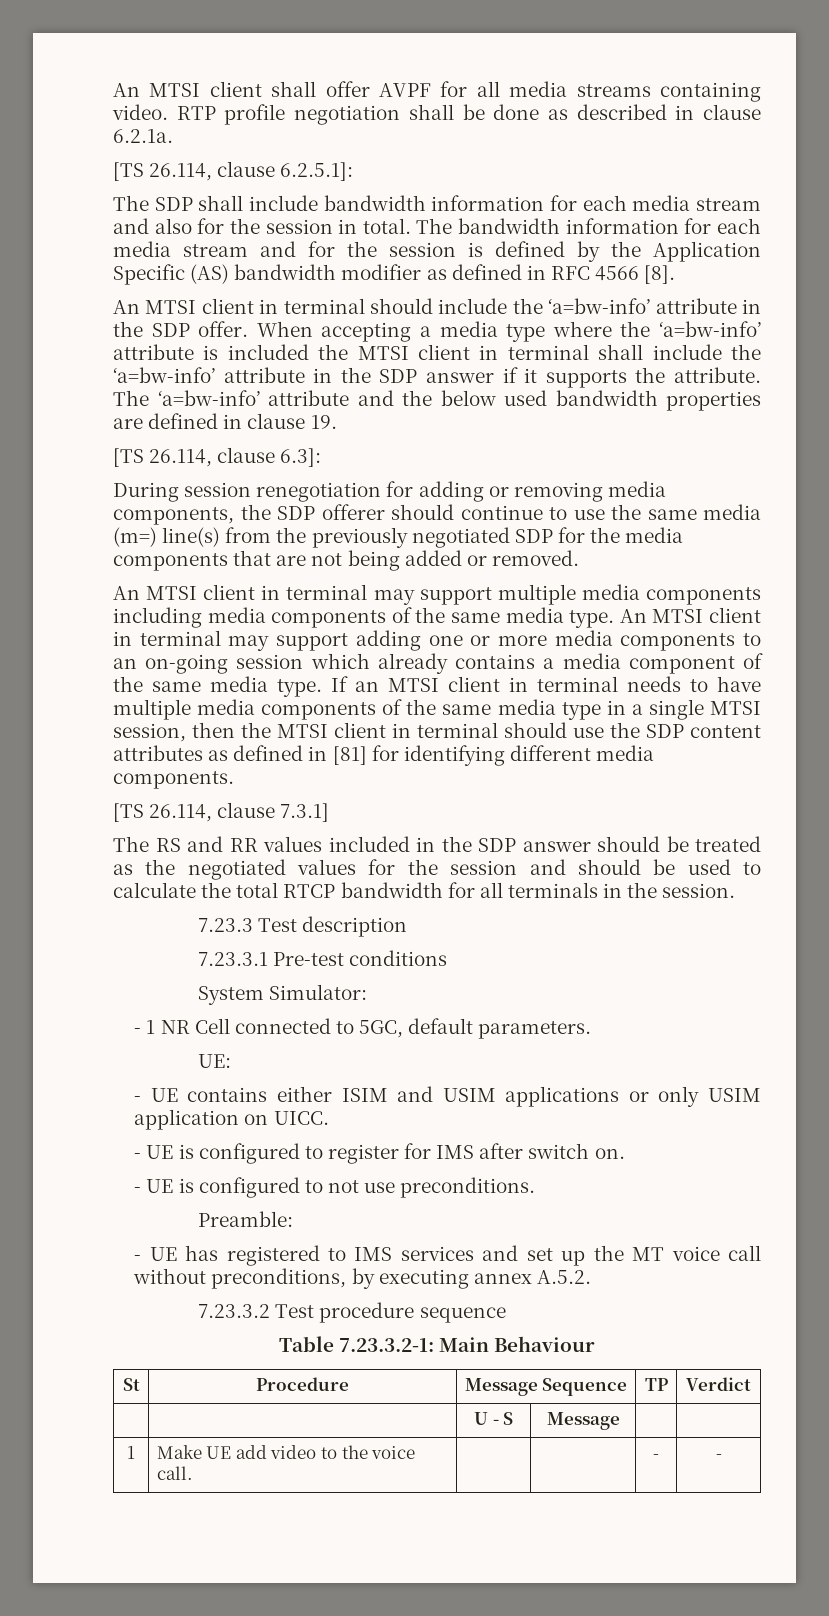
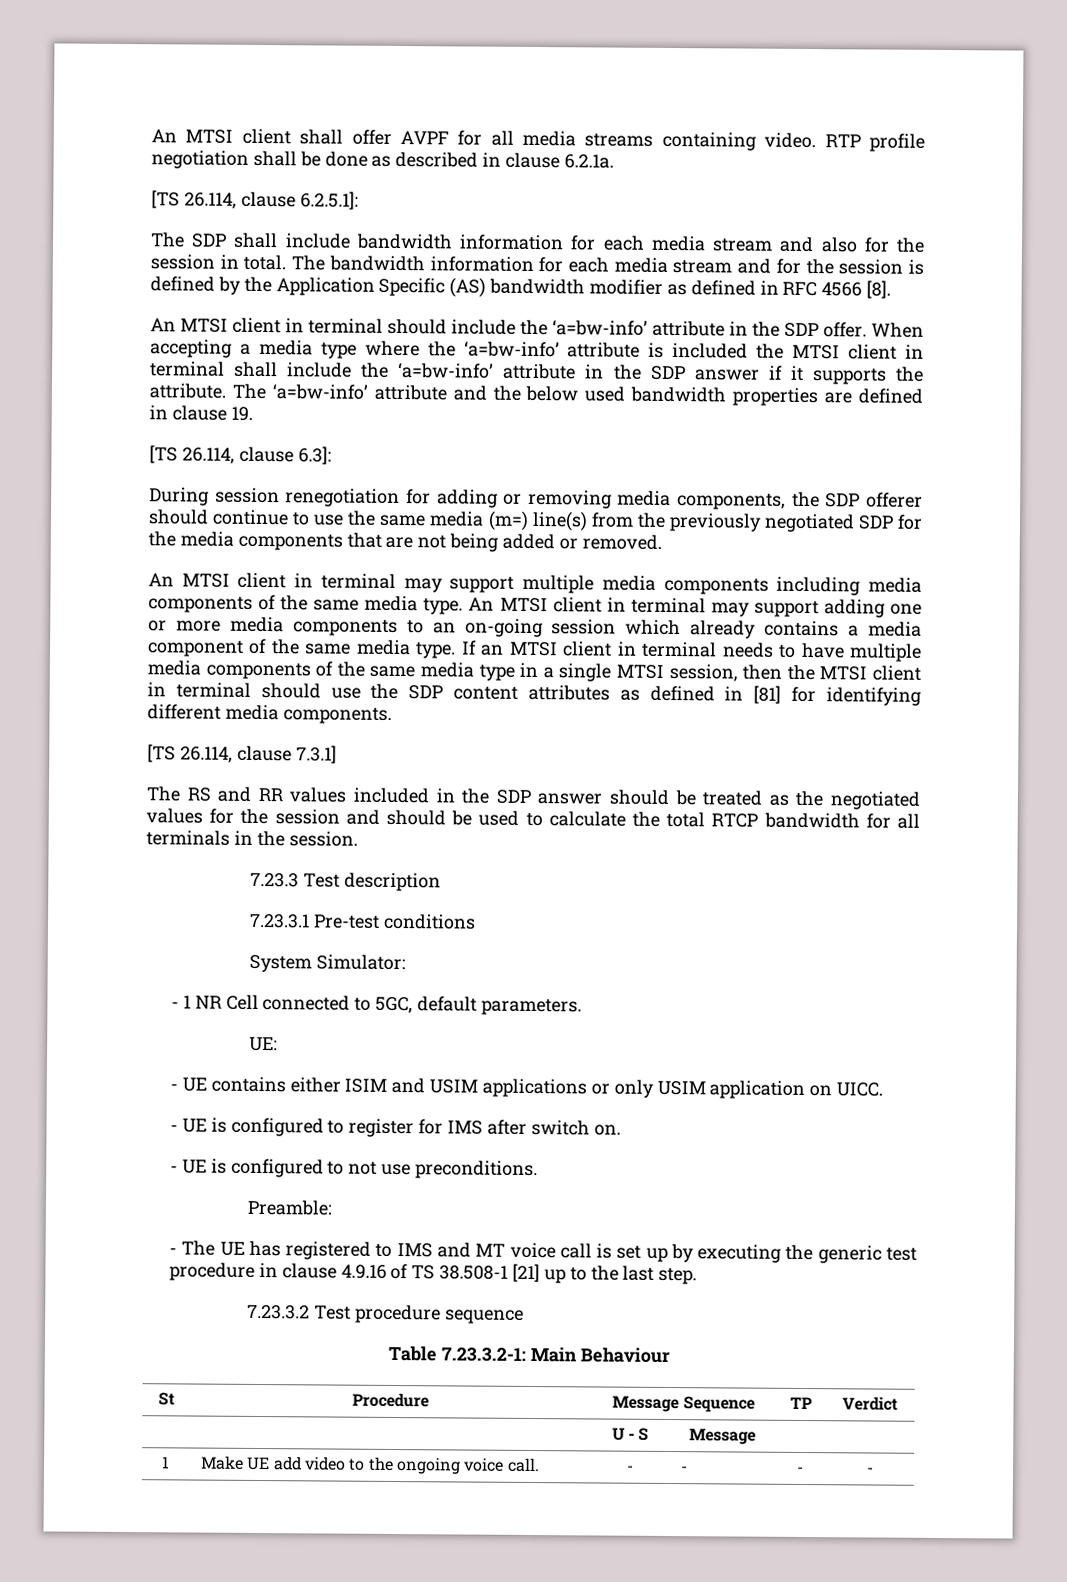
- - UE has registered to IMS services and set up the MT voice call without preconditions, by executing annex A.5.2.
+ - The UE has registered to IMS and MT voice call is set up by executing the generic test procedure in clause 4.9.16 of TS 38.508-1 [21] up to the last step.
- 1 | Make UE add video to the voice call. | | | - | -
+ 1 | Make UE add video to the ongoing voice call. | - | - | - | -

